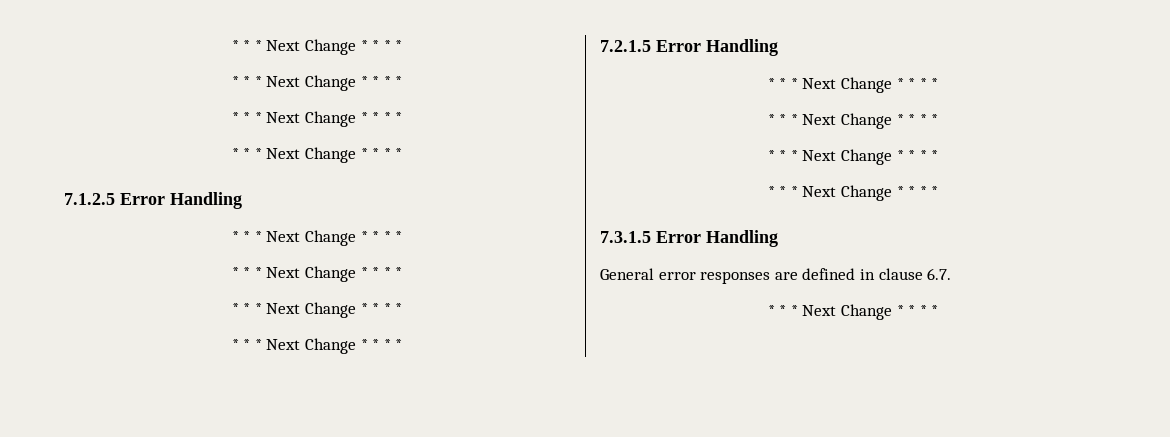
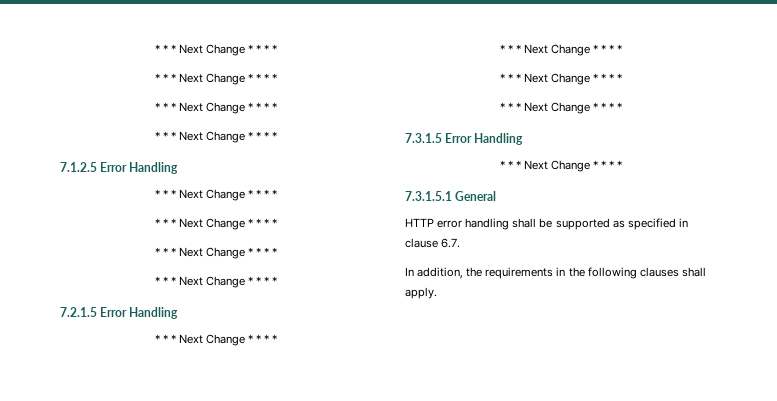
  7.3.1.5 Error Handling
- General error responses are defined in clause 6.7.
  * * * Next Change * * * *
+ 7.3.1.5.1 General
+ HTTP error handling shall be supported as specified in clause 6.7.
+ In addition, the requirements in the following clauses shall apply.

